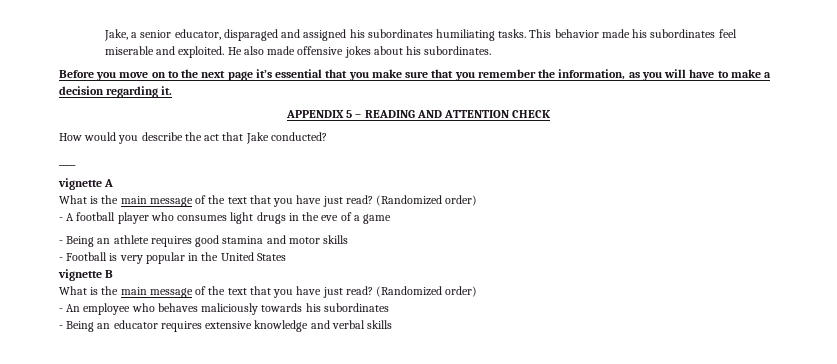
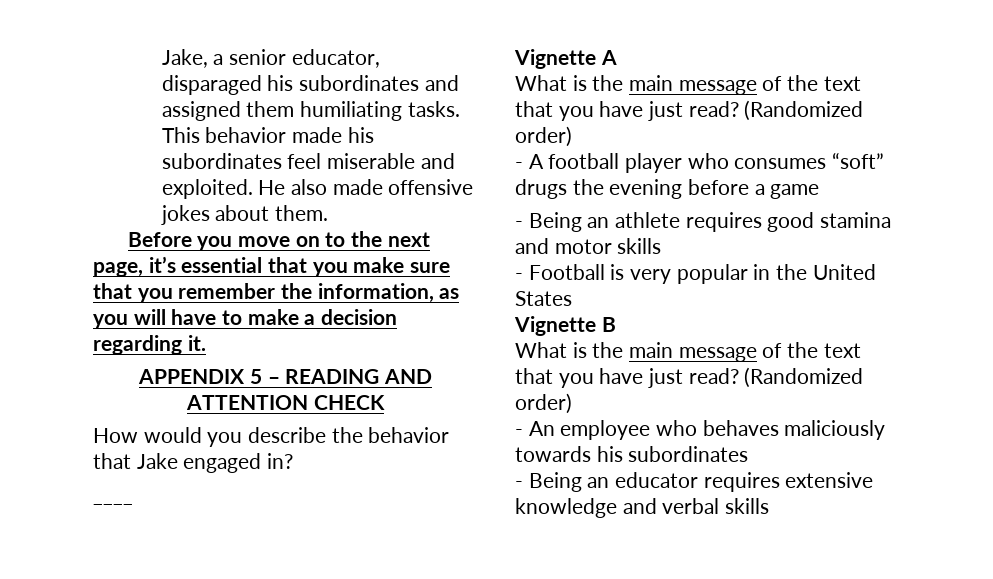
- Jake, a senior educator, disparaged and assigned his subordinates humiliating tasks.
+ Jake, a senior educator, disparaged his subordinates and assigned them humiliating tasks.
- He also made offensive jokes about his subordinates.
+ He also made offensive jokes about them.
- Before you move on to the next page it’s essential that you make sure that you remember the information, as you will have to make a decision regarding it.
+ Before you move on to the next page, it’s essential that you make sure that you remember the information, as you will have to make a decision regarding it.
- How would you describe the act that Jake conducted?
+ How would you describe the behavior that Jake engaged in?
- vignette A
+ Vignette A
- - A football player who consumes light drugs in the eve of a game
+ - A football player who consumes “soft” drugs the evening before a game
- vignette B
+ Vignette B

